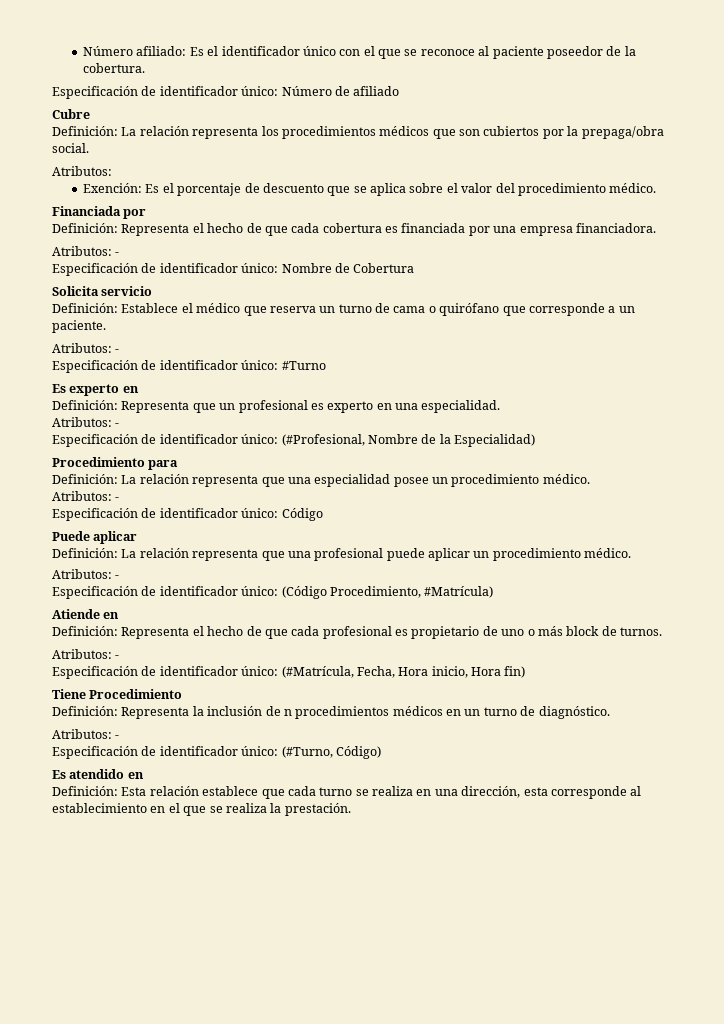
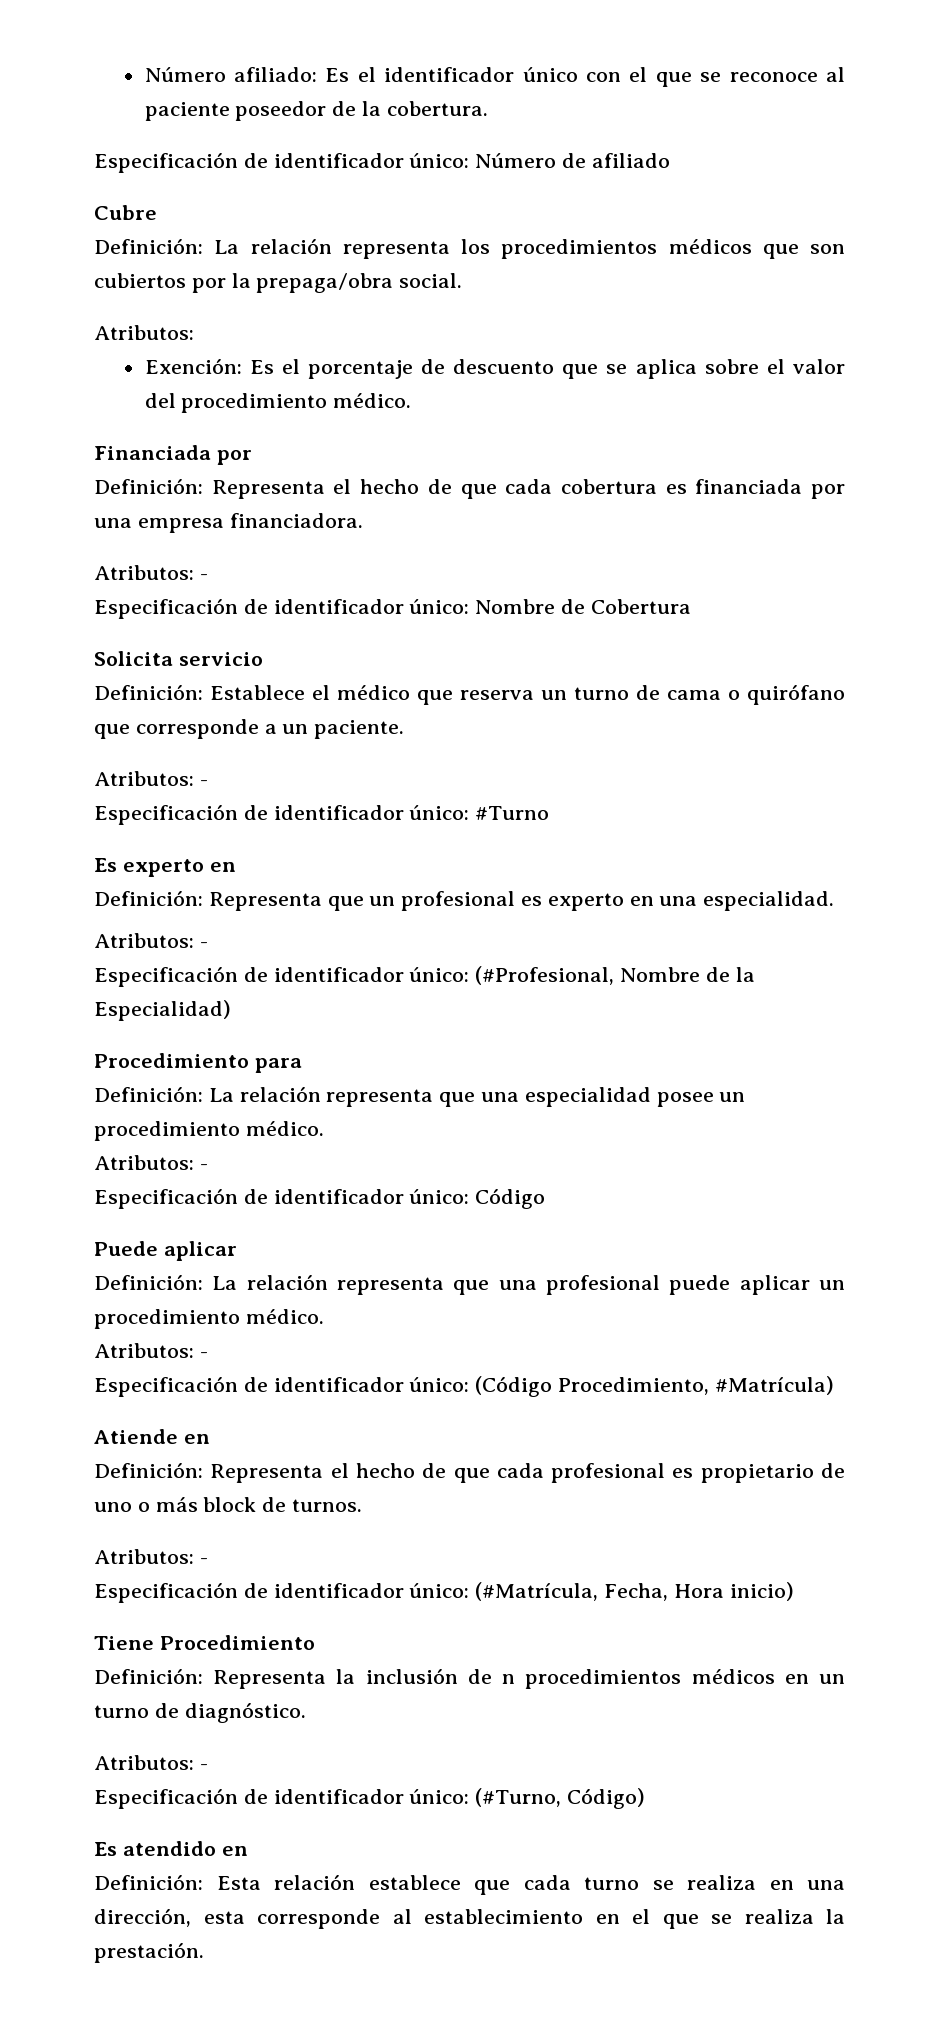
- Especificación de identificador único: (#Matrícula, Fecha, Hora inicio, Hora fin)
+ Especificación de identificador único: (#Matrícula, Fecha, Hora inicio)

